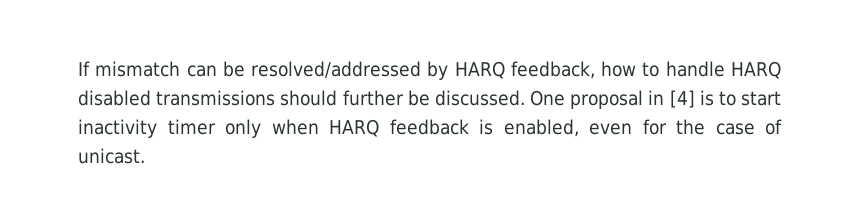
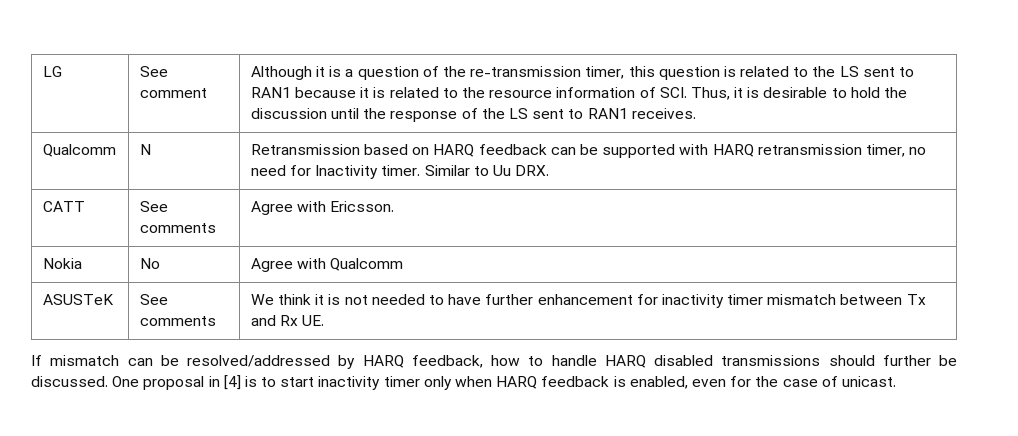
+ LG | See comment | Although it is a question of the re-transmission timer, this question is related to the LS sent to RAN1 because it is related to the resource information of SCI. Thus, it is desirable to hold the discussion until the response of the LS sent to RAN1 receives.
+ Qualcomm | N | Retransmission based on HARQ feedback can be supported with HARQ retransmission timer, no need for Inactivity timer. Similar to Uu DRX.
+ CATT | See comments | Agree with Ericsson.
+ Nokia | No | Agree with Qualcomm
+ ASUSTeK | See comments | We think it is not needed to have further enhancement for inactivity timer mismatch between Tx and Rx UE.

